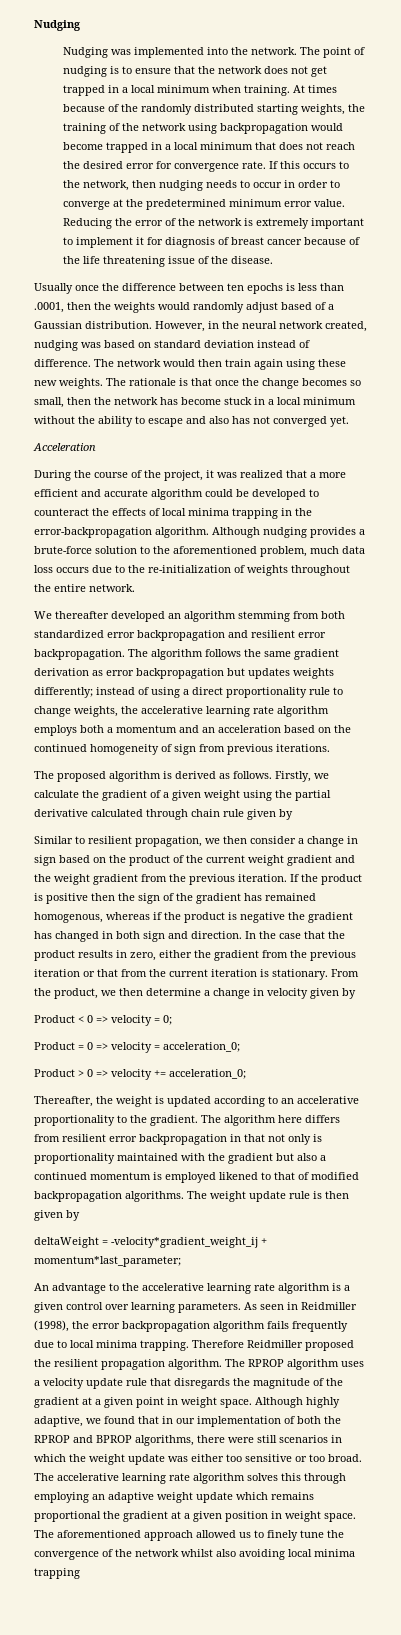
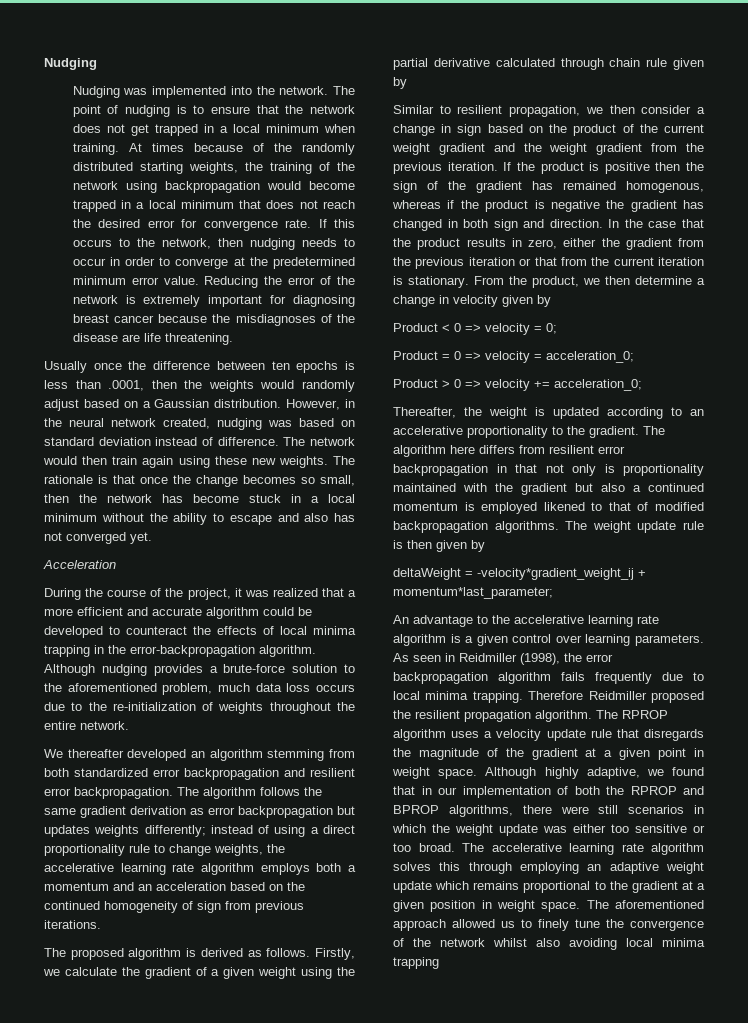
- Reducing the error of the network is extremely important to implement it for diagnosis of breast cancer because of the life threatening issue of the disease.
+ Reducing the error of the network is extremely important for diagnosing breast cancer because the misdiagnoses of the disease are life threatening.
- Usually once the difference between ten epochs is less than .0001, then the weights would randomly adjust based of a Gaussian distribution.
+ Usually once the difference between ten epochs is less than .0001, then the weights would randomly adjust based on a Gaussian distribution.
- The accelerative learning rate algorithm solves this through employing an adaptive weight update which remains proportional the gradient at a given position in weight space.
+ The accelerative learning rate algorithm solves this through employing an adaptive weight update which remains proportional to the gradient at a given position in weight space.

